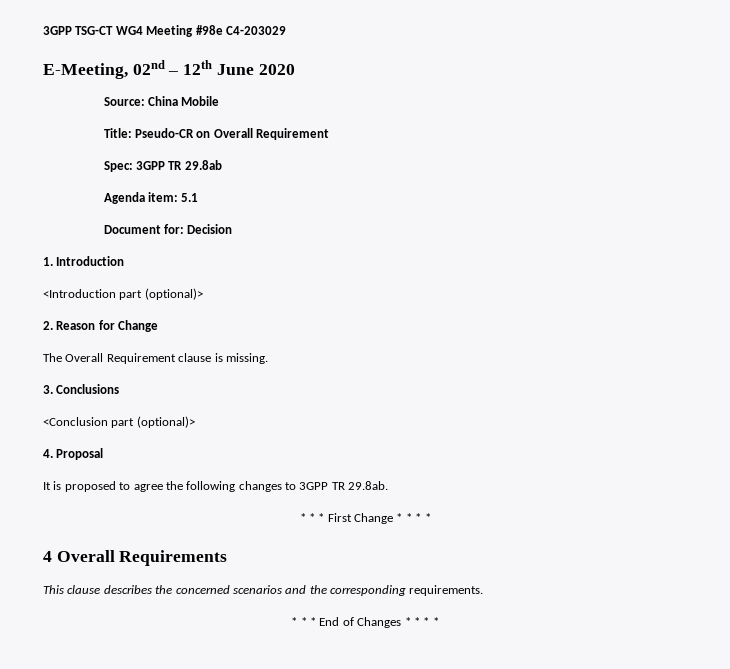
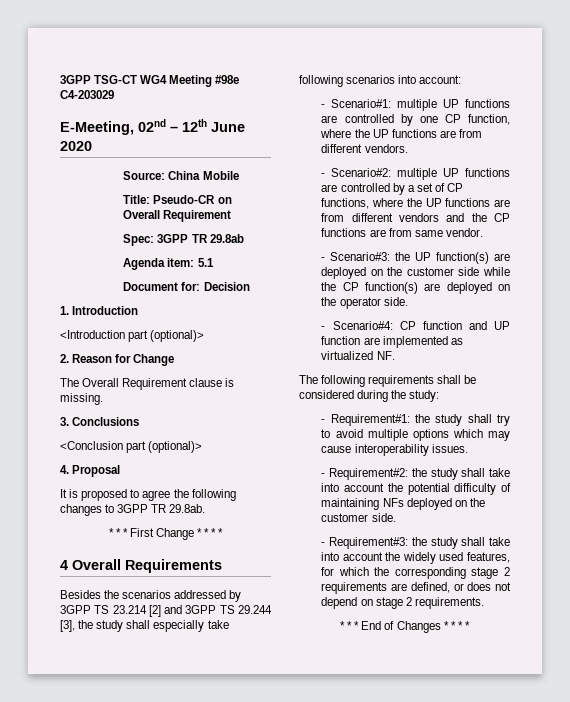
- This clause describes the concerned scenarios and the corresponding requirements.
+ Besides the scenarios addressed by 3GPP TS 23.214 [2] and 3GPP TS 29.244 [3], the study shall especially take following scenarios into account:
+ - Scenario#1: multiple UP functions are controlled by one CP function, where the UP functions are from different vendors.
+ - Scenario#2: multiple UP functions are controlled by a set of CP functions, where the UP functions are from different vendors and the CP functions are from same vendor.
+ - Scenario#3: the UP function(s) are deployed on the customer side while the CP function(s) are deployed on the operator side.
+ - Scenario#4: CP function and UP function are implemented as virtualized NF.
+ The following requirements shall be considered during the study:
+ - Requirement#1: the study shall try to avoid multiple options which may cause interoperability issues.
+ - Requirement#2: the study shall take into account the potential difficulty of maintaining NFs deployed on the customer side.
+ - Requirement#3: the study shall take into account the widely used features, for which the corresponding stage 2 requirements are defined, or does not depend on stage 2 requirements.

